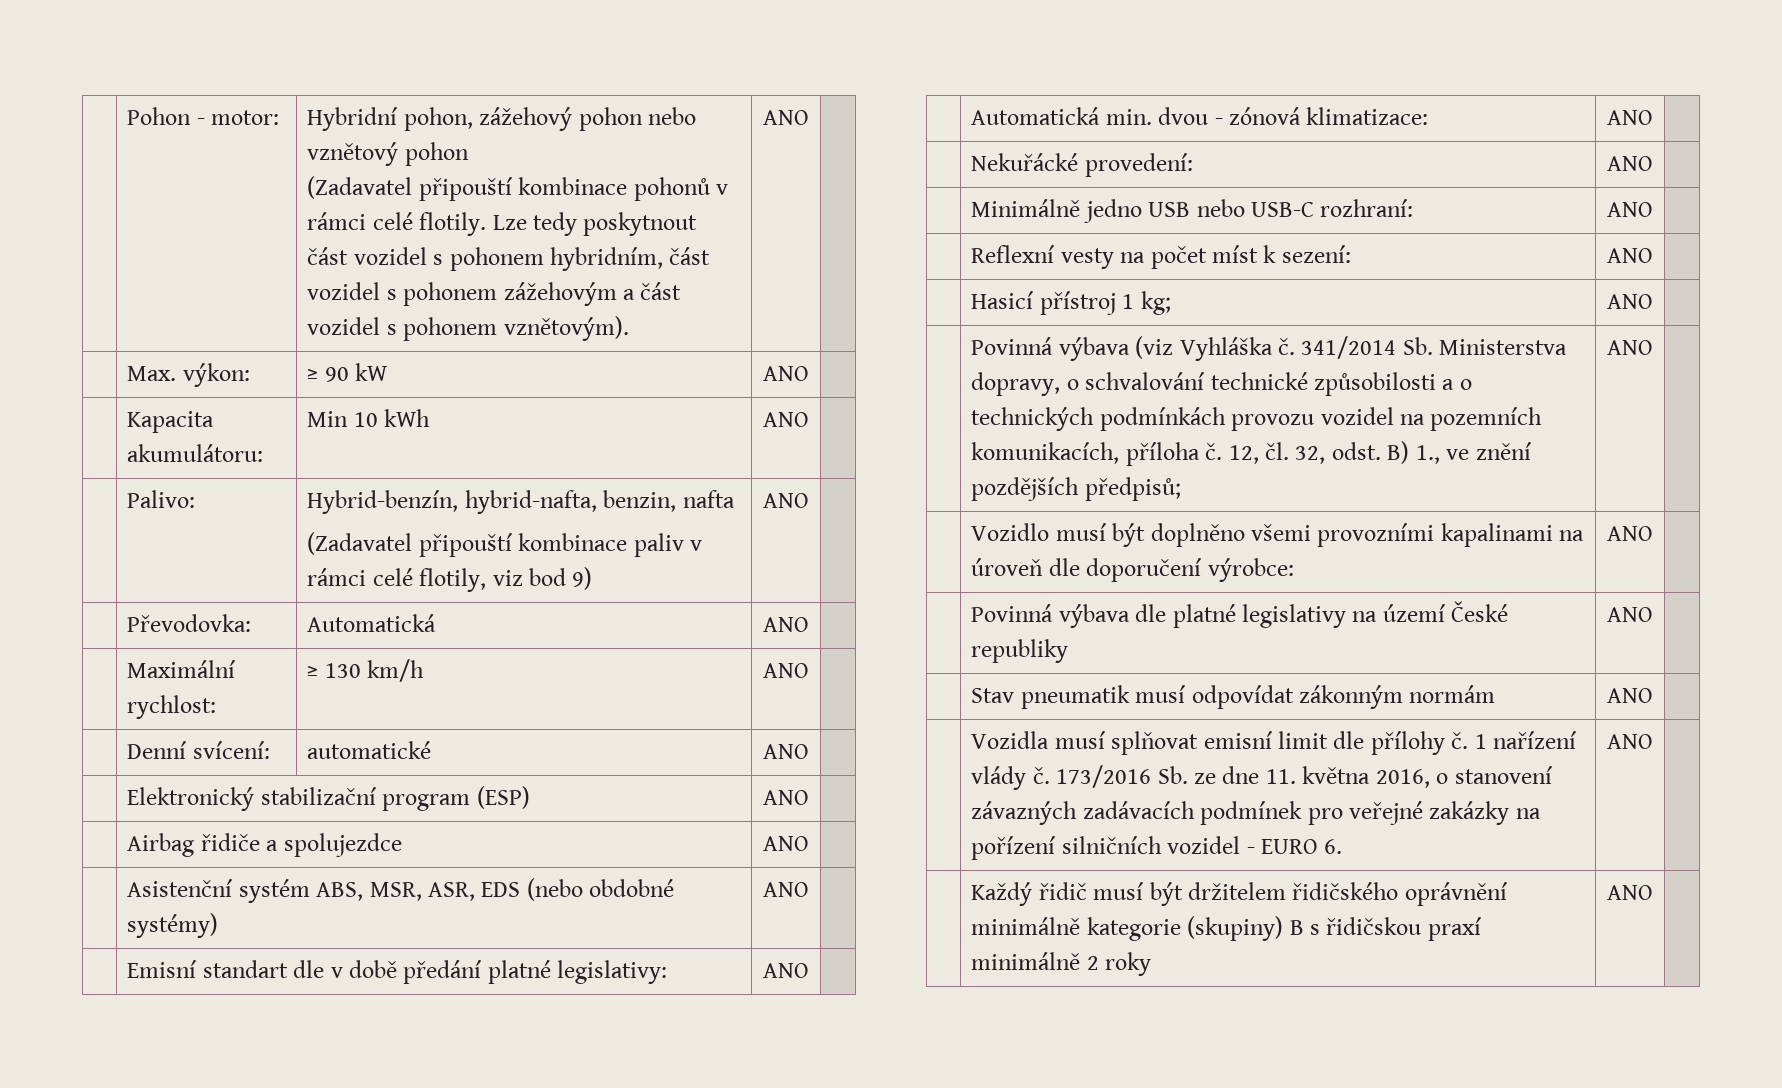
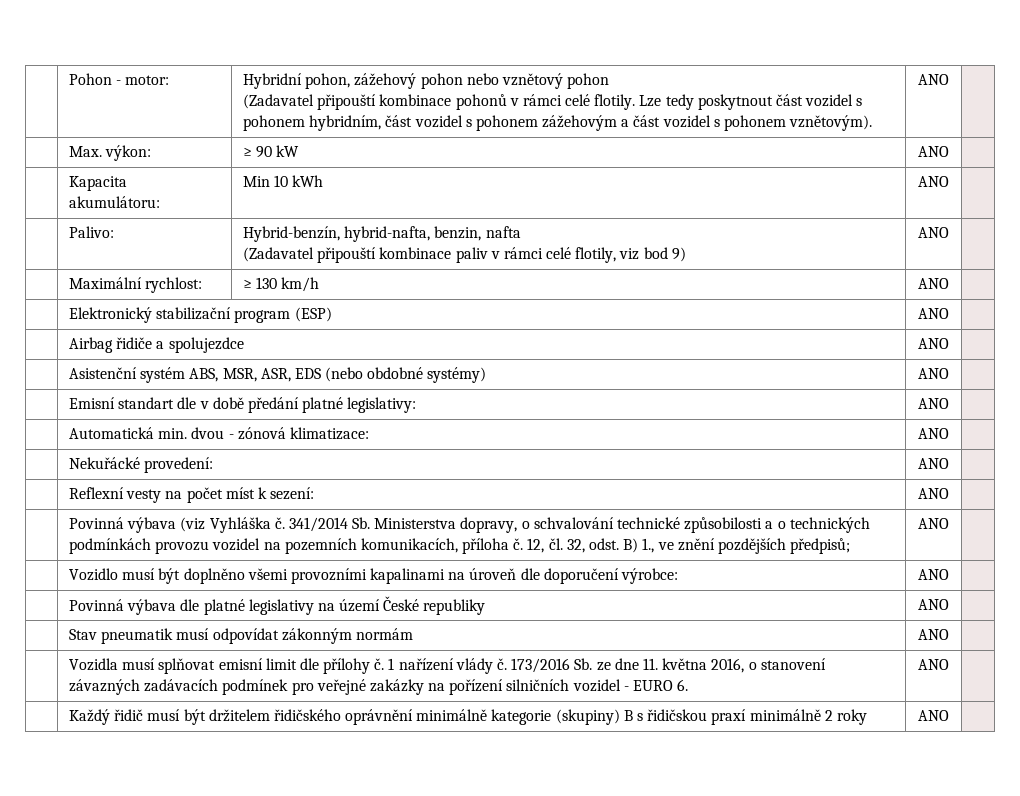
- | Převodovka: | Automatická | ANO |
- | Denní svícení: | automatické | ANO |
- | Minimálně jedno USB nebo USB-C rozhraní: | ANO |
- | Hasicí přístroj 1 kg; | ANO |

